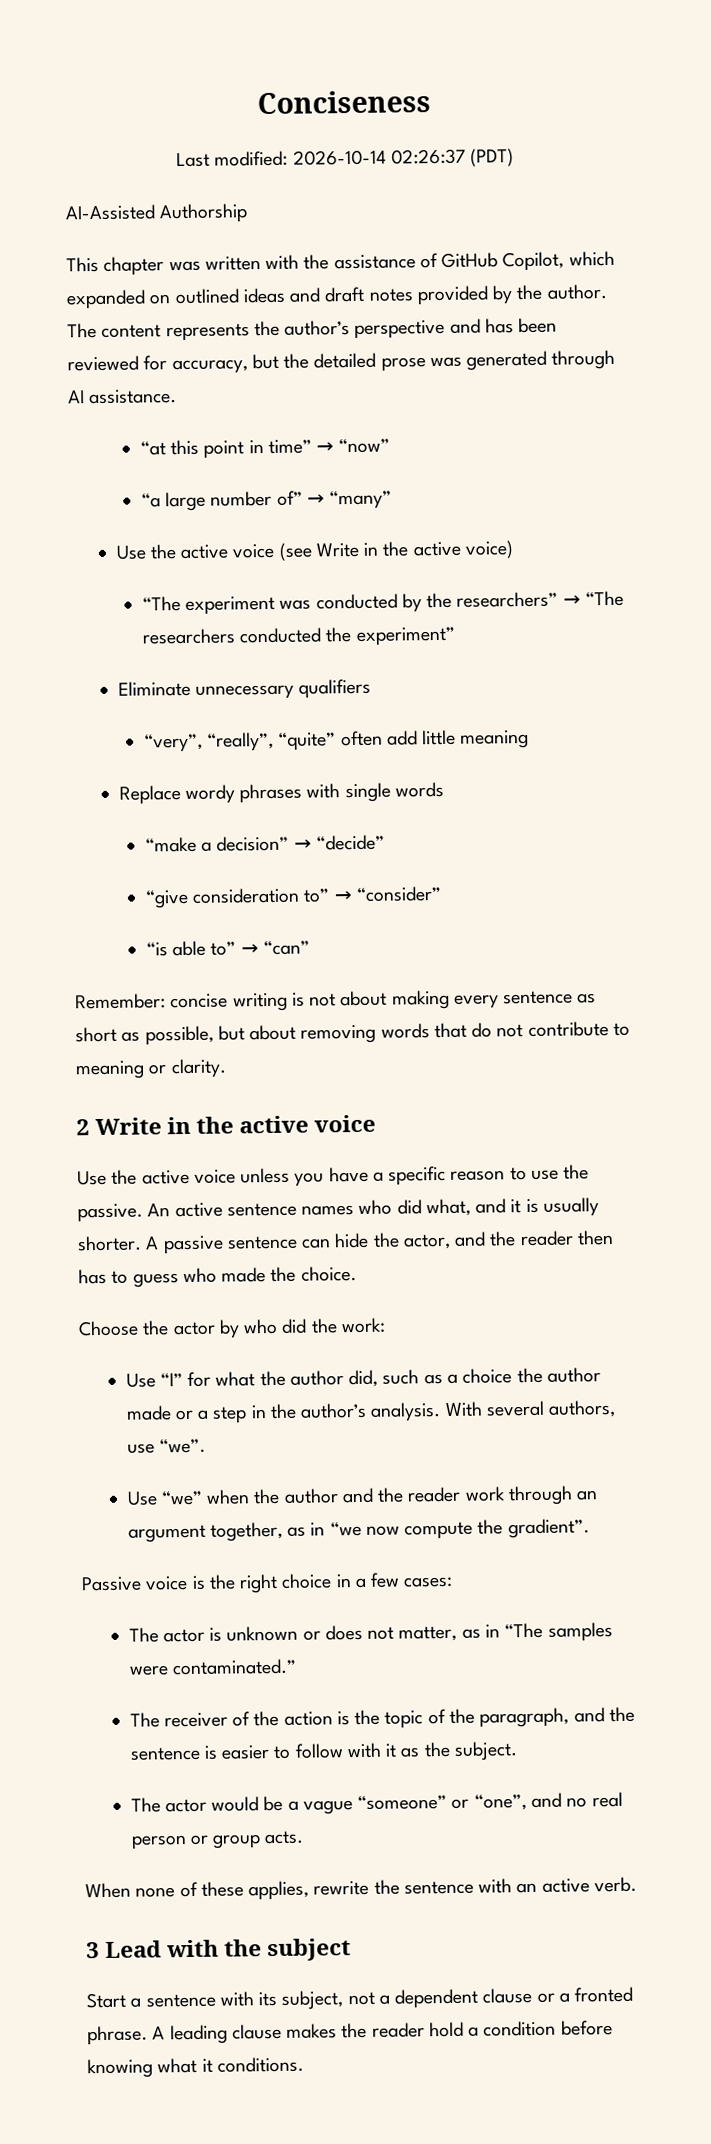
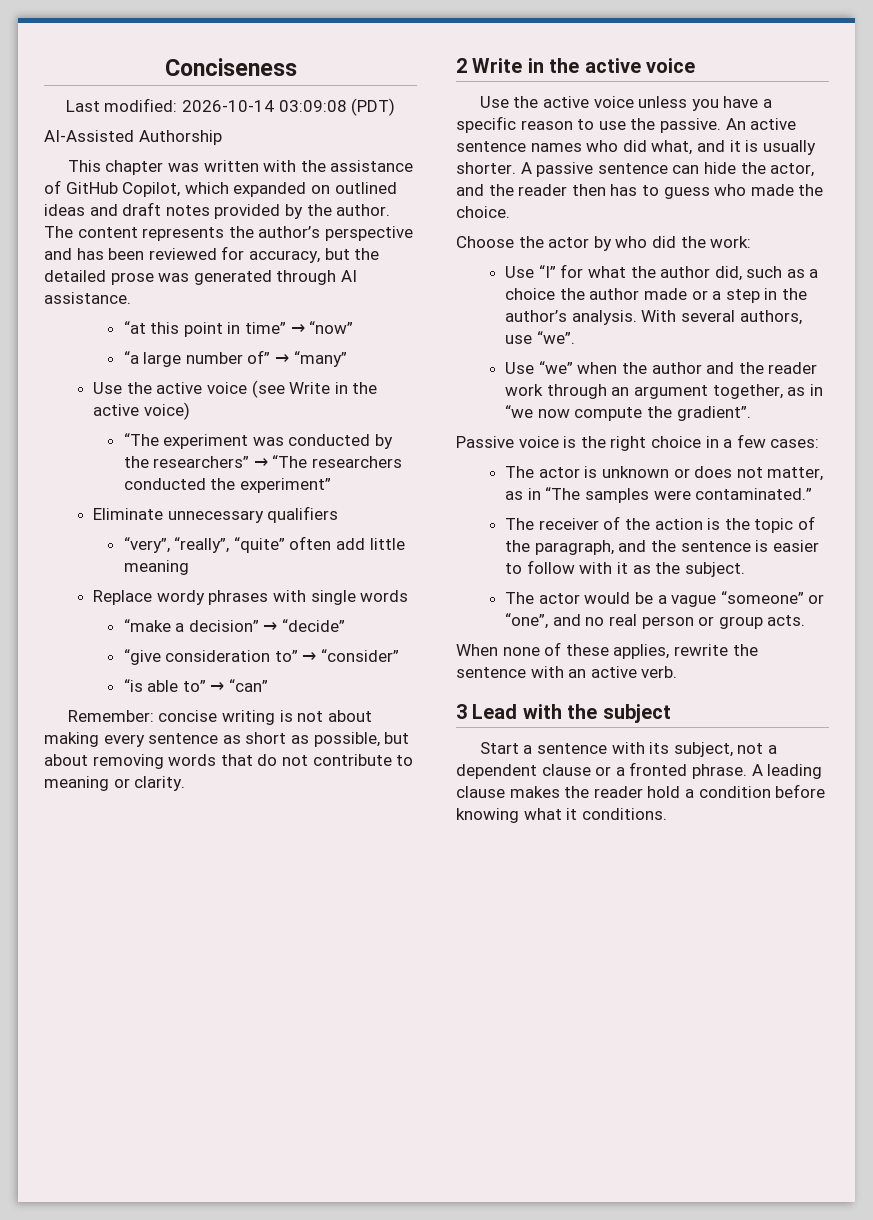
- Last modified: 2026-10-14 02:26:37 (PDT)
+ Last modified: 2026-10-14 03:09:08 (PDT)

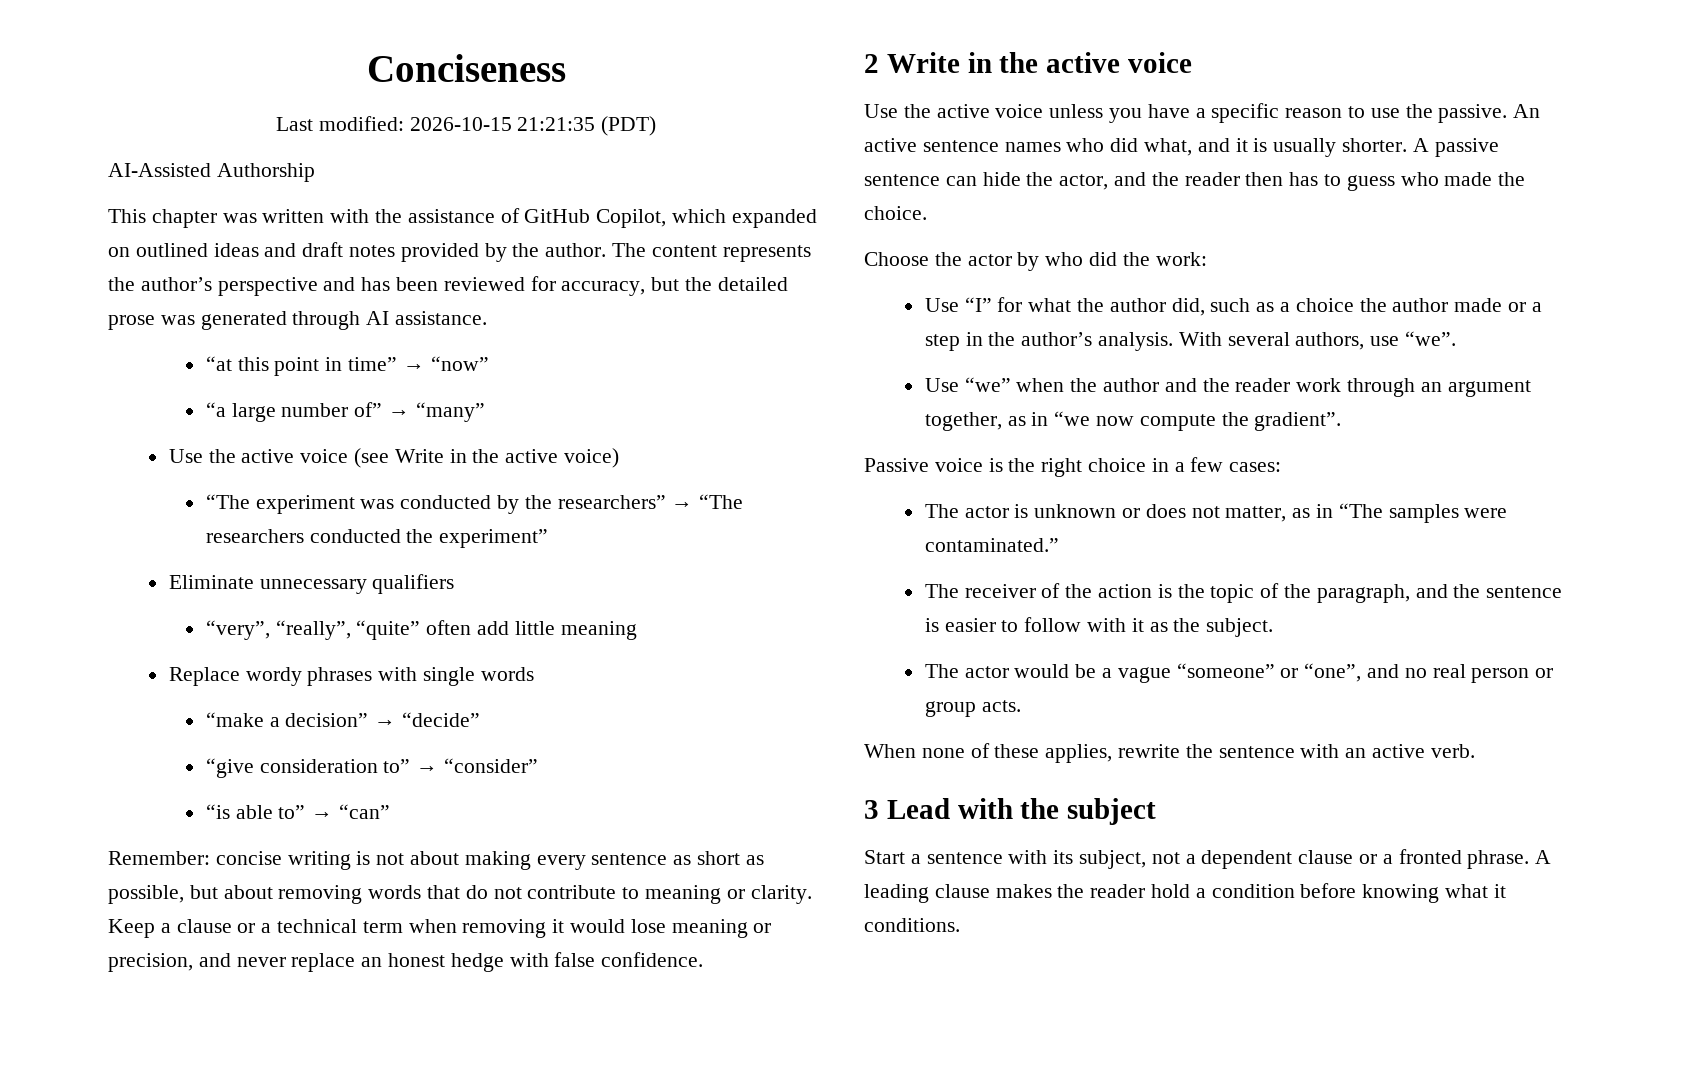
- Last modified: 2026-10-14 03:09:08 (PDT)
+ Last modified: 2026-10-15 21:21:35 (PDT)
+ Keep a clause or a technical term when removing it would lose meaning or precision, and never replace an honest hedge with false confidence.

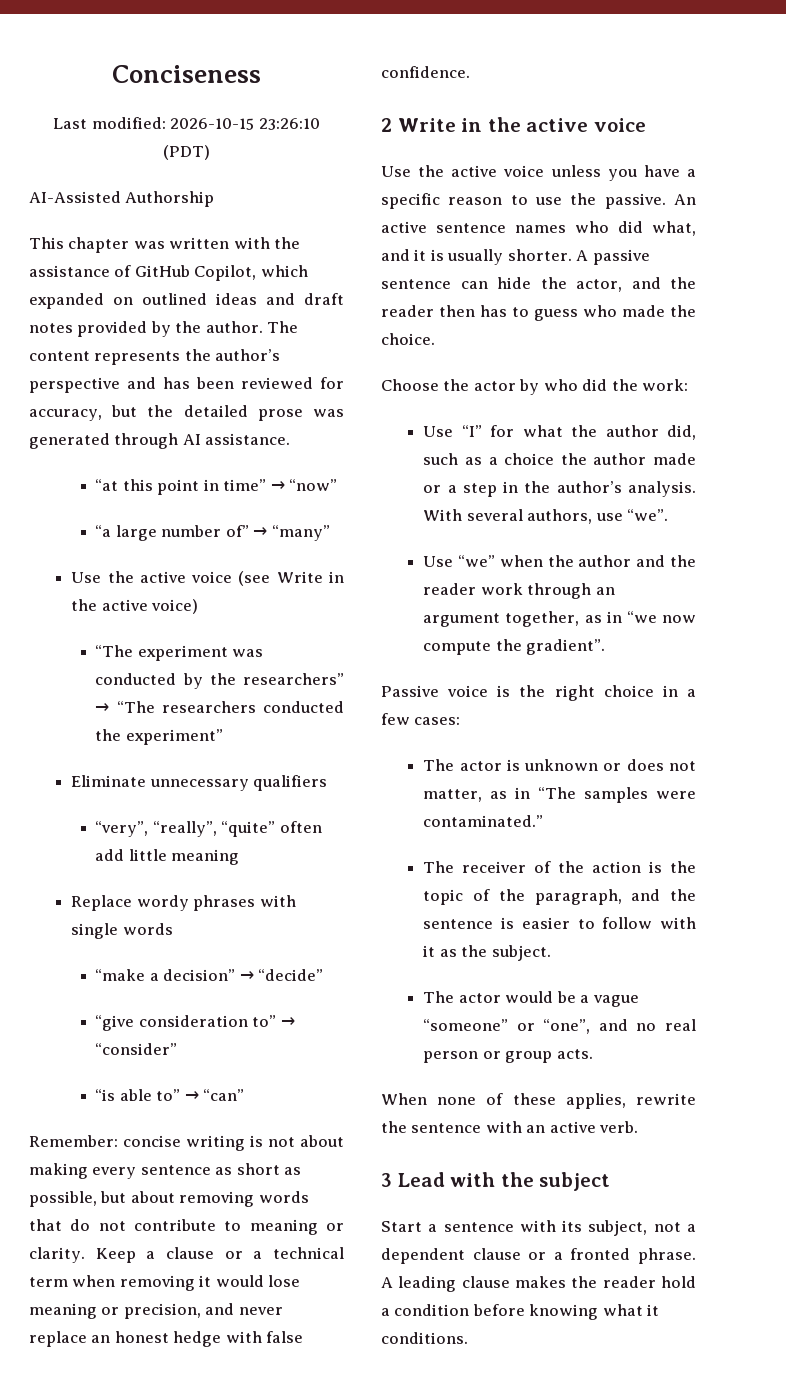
- Last modified: 2026-10-15 21:21:35 (PDT)
+ Last modified: 2026-10-15 23:26:10 (PDT)

